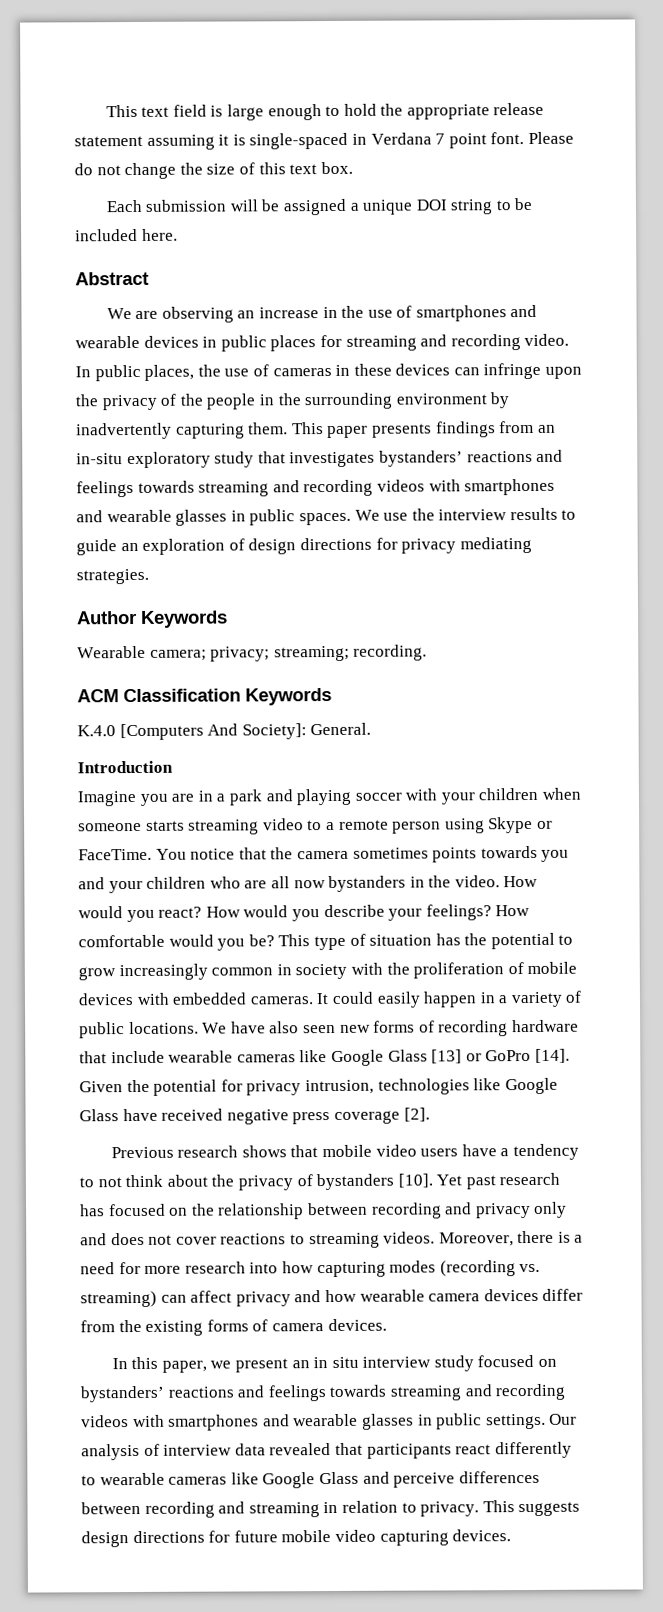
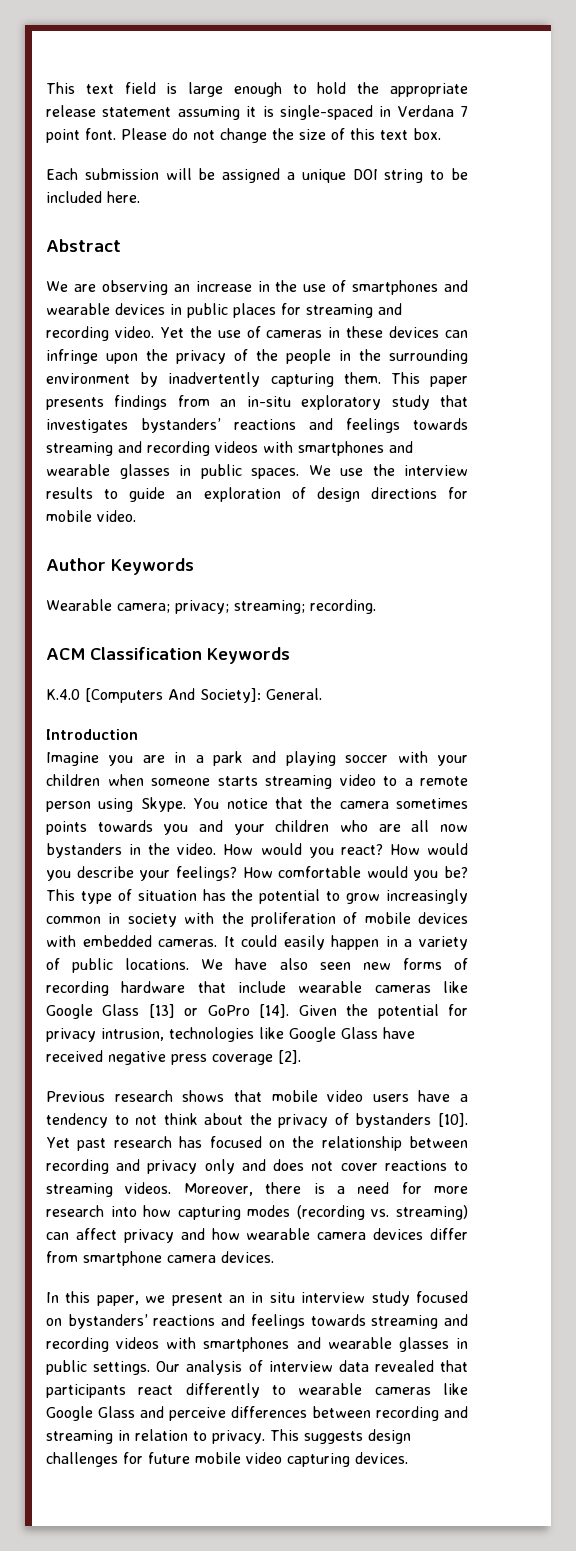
- In public places, the use of cameras in these devices can infringe upon the privacy of the people in the surrounding environment by inadvertently capturing them.
+ Yet the use of cameras in these devices can infringe upon the privacy of the people in the surrounding environment by inadvertently capturing them.
- We use the interview results to guide an exploration of design directions for privacy mediating strategies.
+ We use the interview results to guide an exploration of design directions for mobile video.
- Imagine you are in a park and playing soccer with your children when someone starts streaming video to a remote person using Skype or FaceTime.
+ Imagine you are in a park and playing soccer with your children when someone starts streaming video to a remote person using Skype.
- Moreover, there is a need for more research into how capturing modes (recording vs. streaming) can affect privacy and how wearable camera devices differ from the existing forms of camera devices.
+ Moreover, there is a need for more research into how capturing modes (recording vs. streaming) can affect privacy and how wearable camera devices differ from smartphone camera devices.
- This suggests design directions for future mobile video capturing devices.
+ This suggests design challenges for future mobile video capturing devices.

